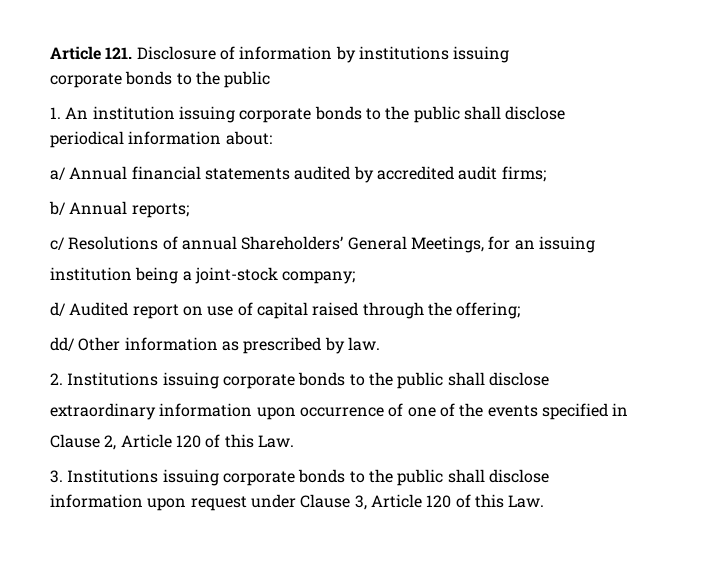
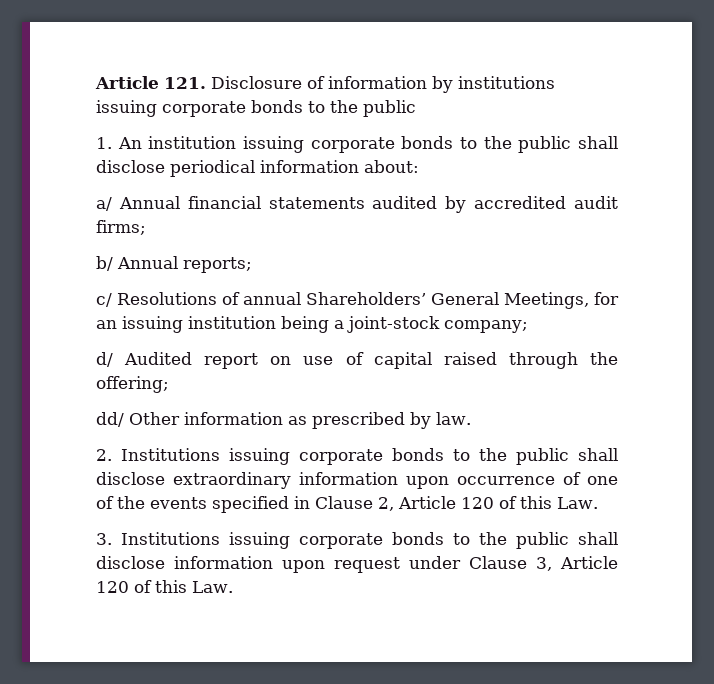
- Article 121. Disclosure of information by institutions issuing
- corporate bonds to the public
+ Article 121. Disclosure of information by institutions issuing corporate bonds to the public
- 1. An institution issuing corporate bonds to the public shall disclose
- periodical information about:
+ 1. An institution issuing corporate bonds to the public shall disclose periodical information about:
- c/ Resolutions of annual Shareholders’ General Meetings, for an issuing
- institution being a joint-stock company;
+ c/ Resolutions of annual Shareholders’ General Meetings, for an issuing institution being a joint-stock company;
- 2. Institutions issuing corporate bonds to the public shall disclose
- extraordinary information upon occurrence of one of the events specified in
- Clause 2, Article 120 of this Law.
+ 2. Institutions issuing corporate bonds to the public shall disclose extraordinary information upon occurrence of one of the events specified in Clause 2, Article 120 of this Law.
- 3. Institutions issuing corporate bonds to the public shall disclose
- information upon request under Clause 3, Article 120 of this Law.
+ 3. Institutions issuing corporate bonds to the public shall disclose information upon request under Clause 3, Article 120 of this Law.

